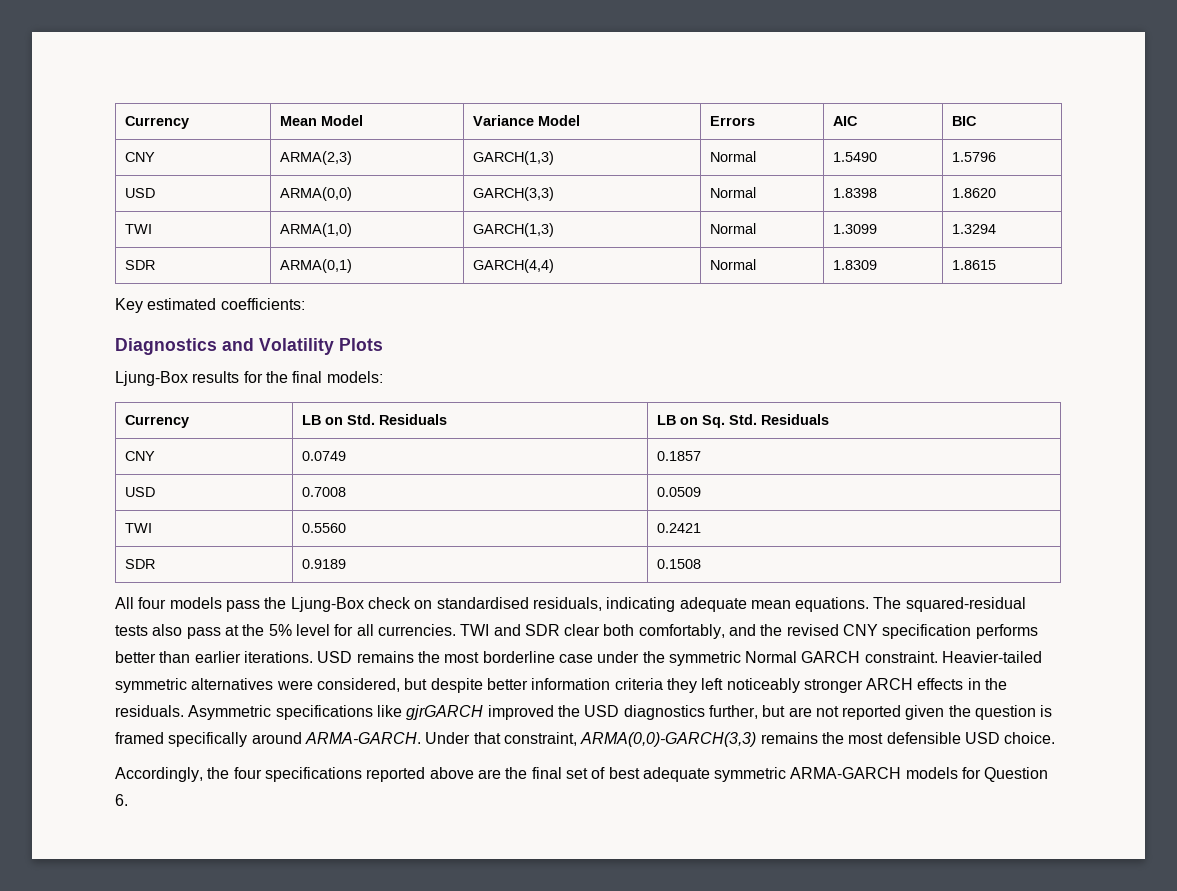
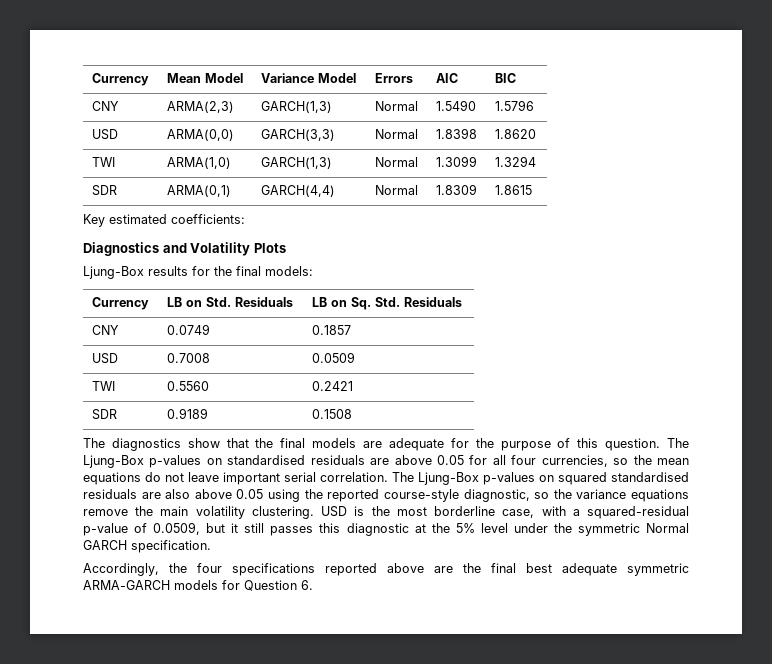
- All four models pass the Ljung-Box check on standardised residuals, indicating adequate mean equations. The squared-residual tests also pass at the 5% level for all currencies. TWI and SDR clear both comfortably, and the revised CNY specification performs better than earlier iterations. USD remains the most borderline case under the symmetric Normal GARCH constraint. Heavier-tailed symmetric alternatives were considered, but despite better information criteria they left noticeably stronger ARCH effects in the residuals. Asymmetric specifications like gjrGARCH improved the USD diagnostics further, but are not reported given the question is framed specifically around ARMA-GARCH. Under that constraint, ARMA(0,0)-GARCH(3,3) remains the most defensible USD choice.
+ The diagnostics show that the final models are adequate for the purpose of this question. The Ljung-Box p-values on standardised residuals are above 0.05 for all four currencies, so the mean equations do not leave important serial correlation. The Ljung-Box p-values on squared standardised residuals are also above 0.05 using the reported course-style diagnostic, so the variance equations remove the main volatility clustering. USD is the most borderline case, with a squared-residual p-value of 0.0509, but it still passes this diagnostic at the 5% level under the symmetric Normal GARCH specification.
- Accordingly, the four specifications reported above are the final set of best adequate symmetric ARMA-GARCH models for Question 6.
+ Accordingly, the four specifications reported above are the final best adequate symmetric ARMA-GARCH models for Question 6.

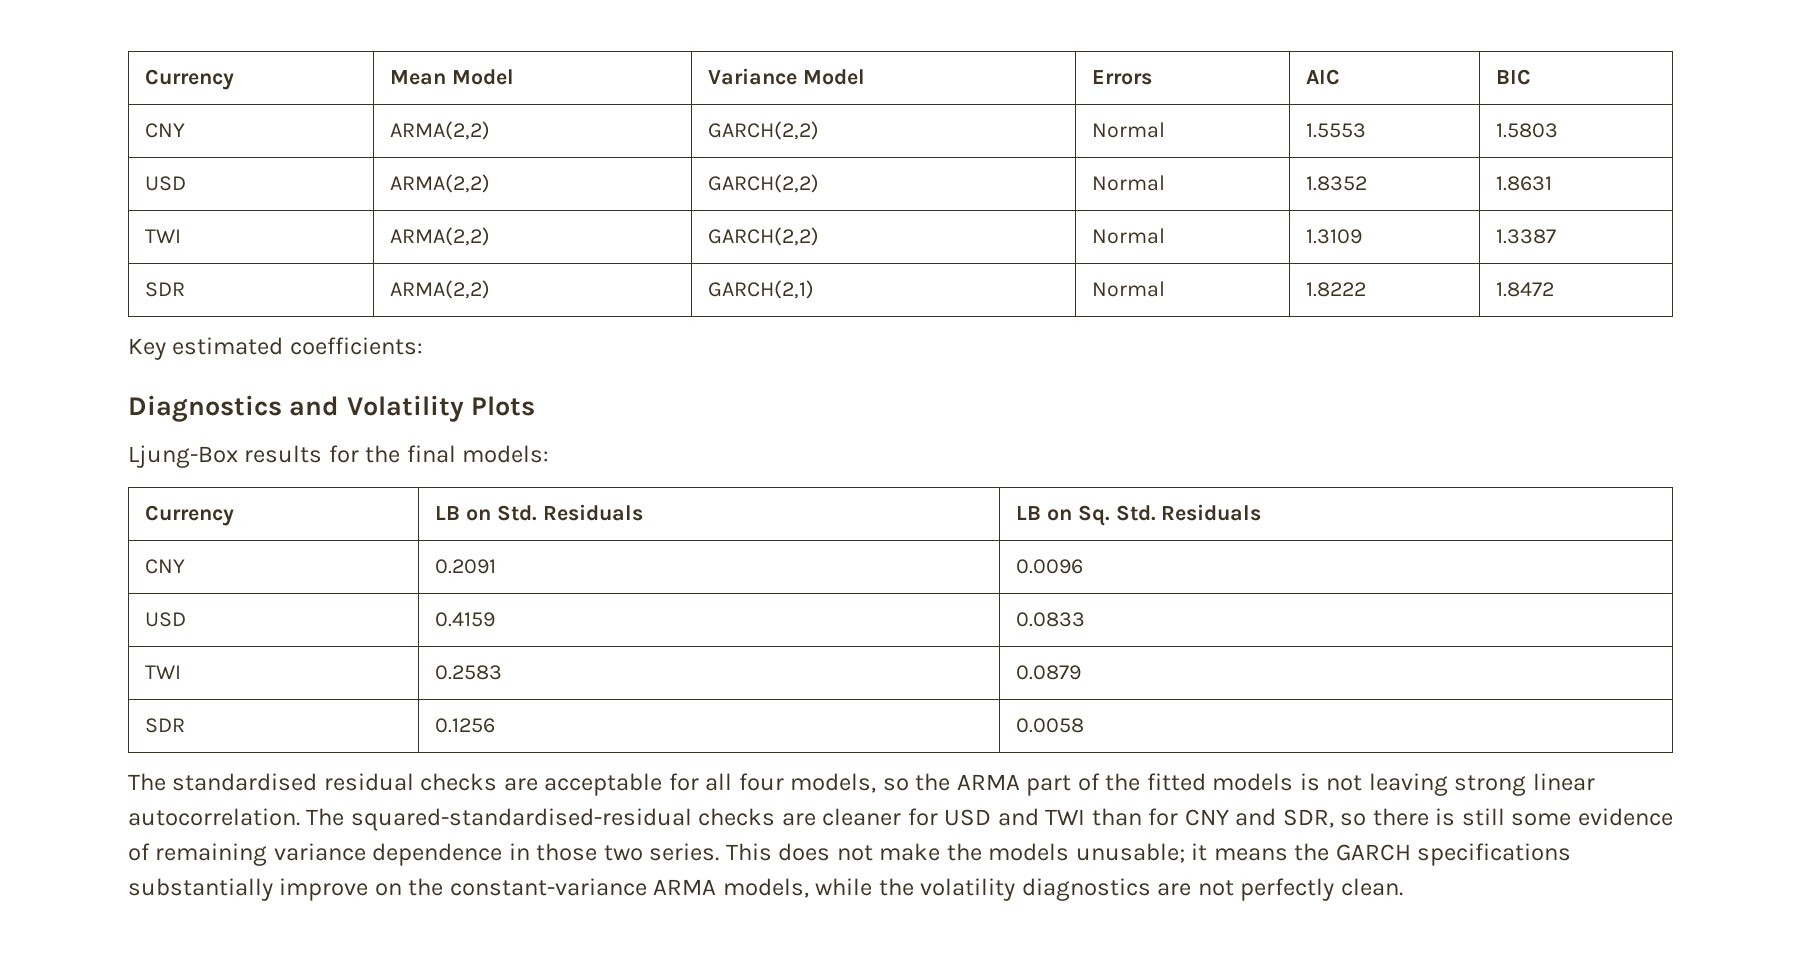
- CNY | ARMA(2,3) | GARCH(1,3) | Normal | 1.5490 | 1.5796
- USD | ARMA(0,0) | GARCH(3,3) | Normal | 1.8398 | 1.8620
- TWI | ARMA(1,0) | GARCH(1,3) | Normal | 1.3099 | 1.3294
- SDR | ARMA(0,1) | GARCH(4,4) | Normal | 1.8309 | 1.8615
+ CNY | ARMA(2,2) | GARCH(2,2) | Normal | 1.5553 | 1.5803
+ USD | ARMA(2,2) | GARCH(2,2) | Normal | 1.8352 | 1.8631
+ TWI | ARMA(2,2) | GARCH(2,2) | Normal | 1.3109 | 1.3387
+ SDR | ARMA(2,2) | GARCH(2,1) | Normal | 1.8222 | 1.8472
- CNY | 0.0749 | 0.1857
- USD | 0.7008 | 0.0509
- TWI | 0.5560 | 0.2421
- SDR | 0.9189 | 0.1508
- The diagnostics show that the final models are adequate for the purpose of this question. The Ljung-Box p-values on standardised residuals are above 0.05 for all four currencies, so the mean equations do not leave important serial correlation. The Ljung-Box p-values on squared standardised residuals are also above 0.05 using the reported course-style diagnostic, so the variance equations remove the main volatility clustering. USD is the most borderline case, with a squared-residual p-value of 0.0509, but it still passes this diagnostic at the 5% level under the symmetric Normal GARCH specification.
- Accordingly, the four specifications reported above are the final best adequate symmetric ARMA-GARCH models for Question 6.
+ CNY | 0.2091 | 0.0096
+ USD | 0.4159 | 0.0833
+ TWI | 0.2583 | 0.0879
+ SDR | 0.1256 | 0.0058
+ The standardised residual checks are acceptable for all four models, so the ARMA part of the fitted models is not leaving strong linear autocorrelation. The squared-standardised-residual checks are cleaner for USD and TWI than for CNY and SDR, so there is still some evidence of remaining variance dependence in those two series. This does not make the models unusable; it means the GARCH specifications substantially improve on the constant-variance ARMA models, while the volatility diagnostics are not perfectly clean.

